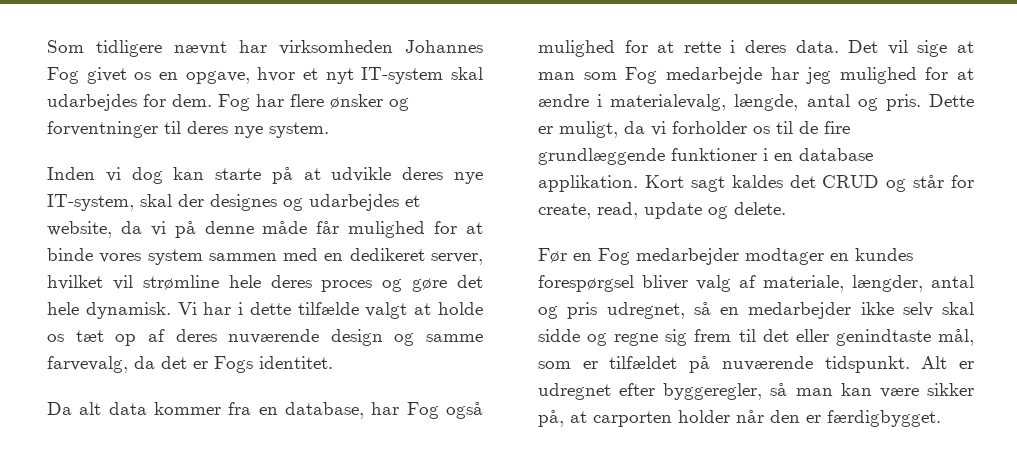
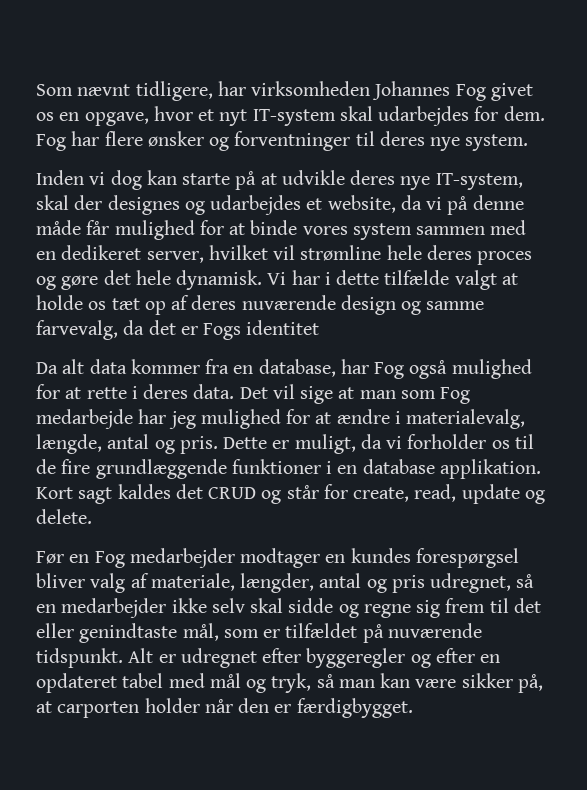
- Som tidligere nævnt har virksomheden Johannes Fog givet os en opgave, hvor et nyt IT-system skal udarbejdes for dem.
+ Som nævnt tidligere, har virksomheden Johannes Fog givet os en opgave, hvor et nyt IT-system skal udarbejdes for dem.
- Vi har i dette tilfælde valgt at holde os tæt op af deres nuværende design og samme farvevalg, da det er Fogs identitet.
+ Vi har i dette tilfælde valgt at holde os tæt op af deres nuværende design og samme farvevalg, da det er Fogs identitet
- Alt er udregnet efter byggeregler, så man kan være sikker på, at carporten holder når den er færdigbygget.
+ Alt er udregnet efter byggeregler og efter en opdateret tabel med mål og tryk, så man kan være sikker på, at carporten holder når den er færdigbygget.

